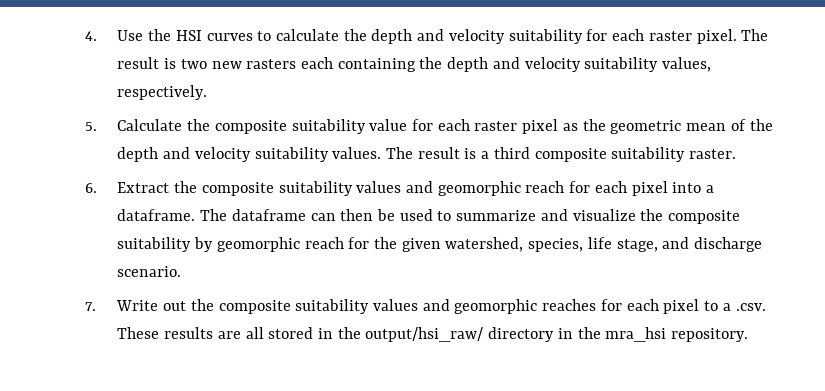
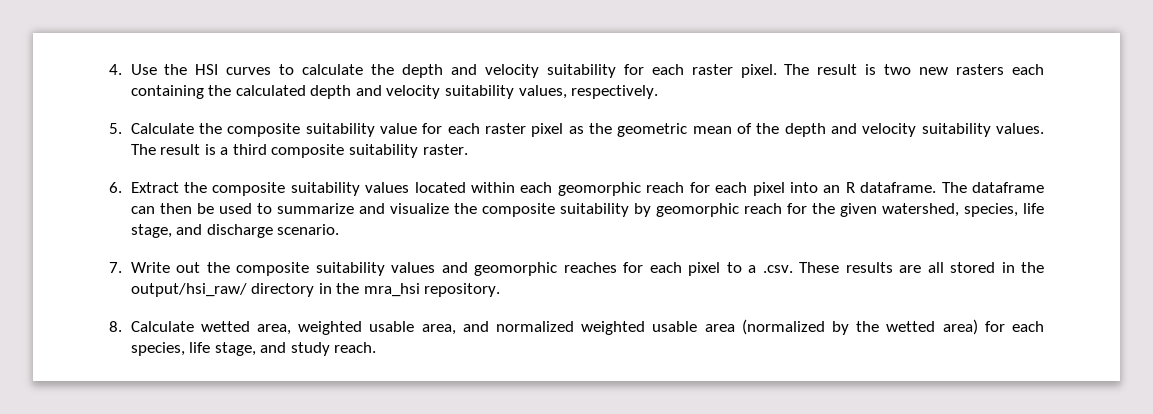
- The result is two new rasters each containing the depth and velocity suitability values, respectively.
+ The result is two new rasters each containing the calculated depth and velocity suitability values, respectively.
- 6. Extract the composite suitability values and geomorphic reach for each pixel into a dataframe.
+ 6. Extract the composite suitability values located within each geomorphic reach for each pixel into an R dataframe.
+ 8. Calculate wetted area, weighted usable area, and normalized weighted usable area (normalized by the wetted area) for each species, life stage, and study reach.

